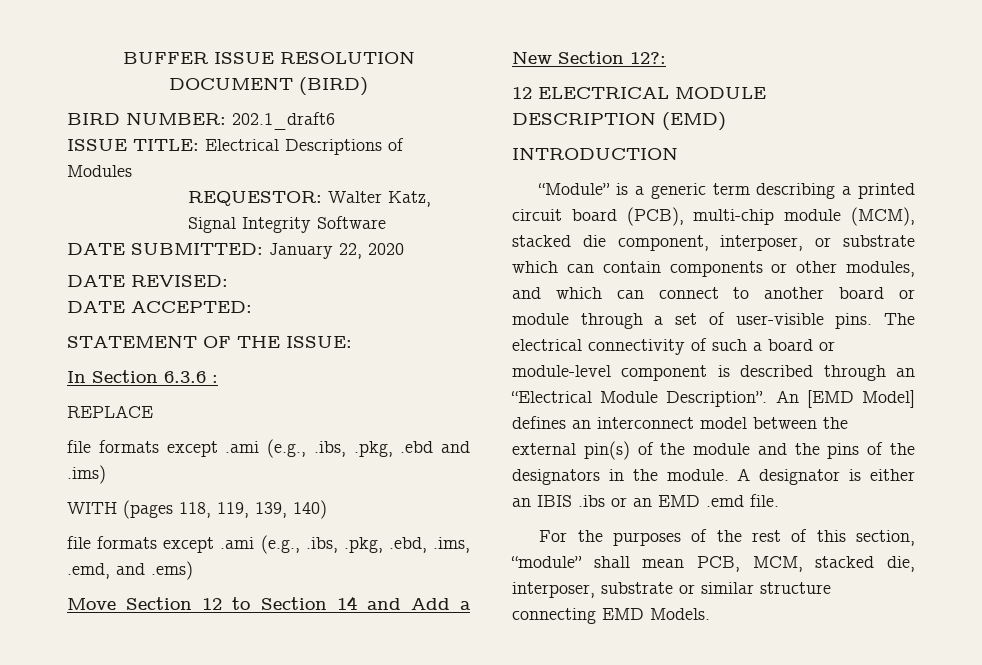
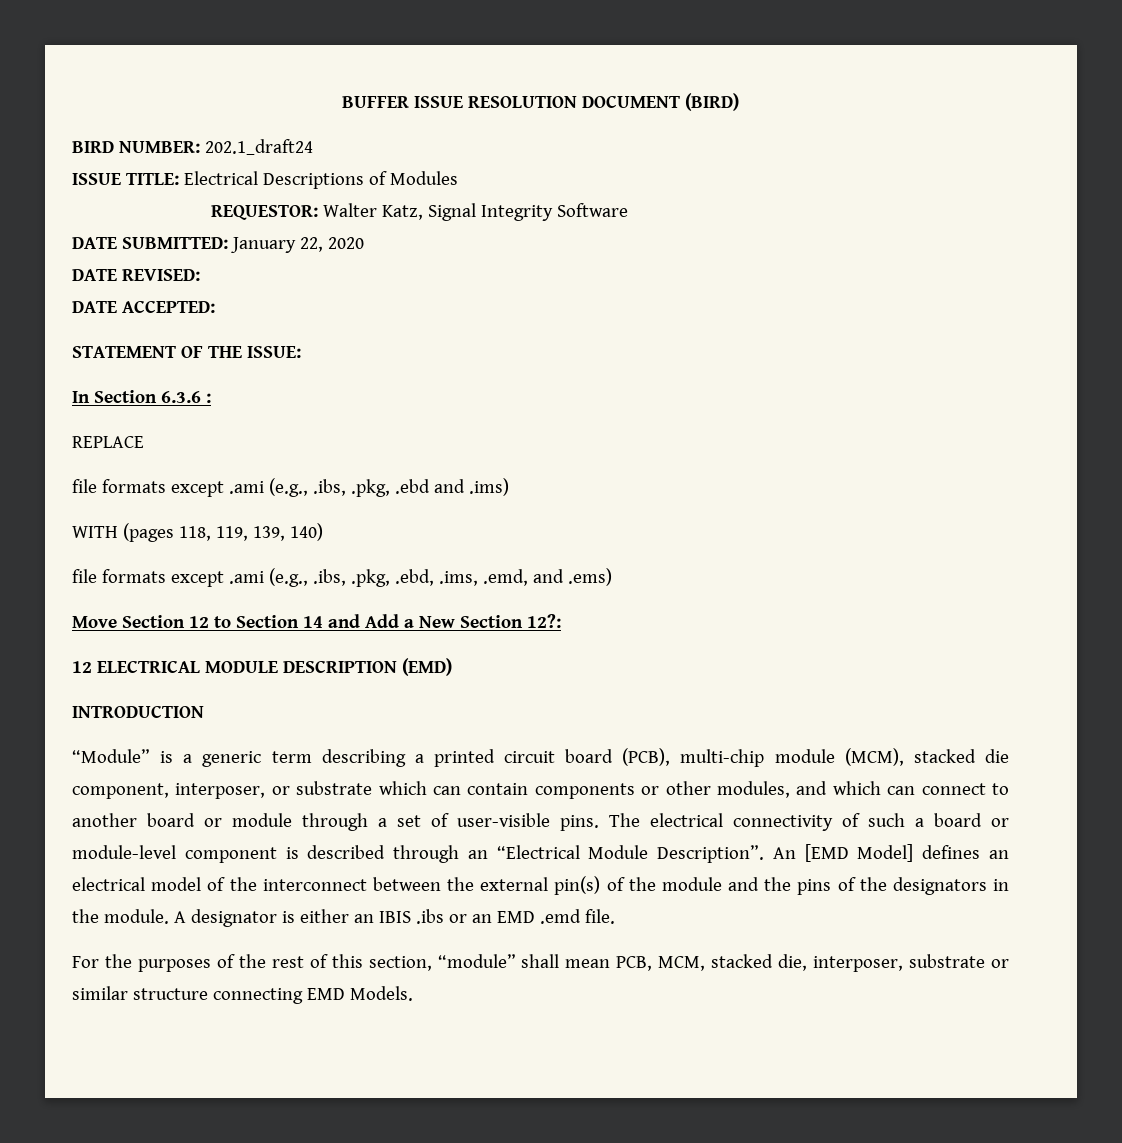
- BIRD NUMBER: 202.1_draft6
+ BIRD NUMBER: 202.1_draft24
- An [EMD Model] defines an interconnect model between the external pin(s) of the module and the pins of the designators in the module.
+ An [EMD Model] defines an electrical model of the interconnect between the external pin(s) of the module and the pins of the designators in the module.

